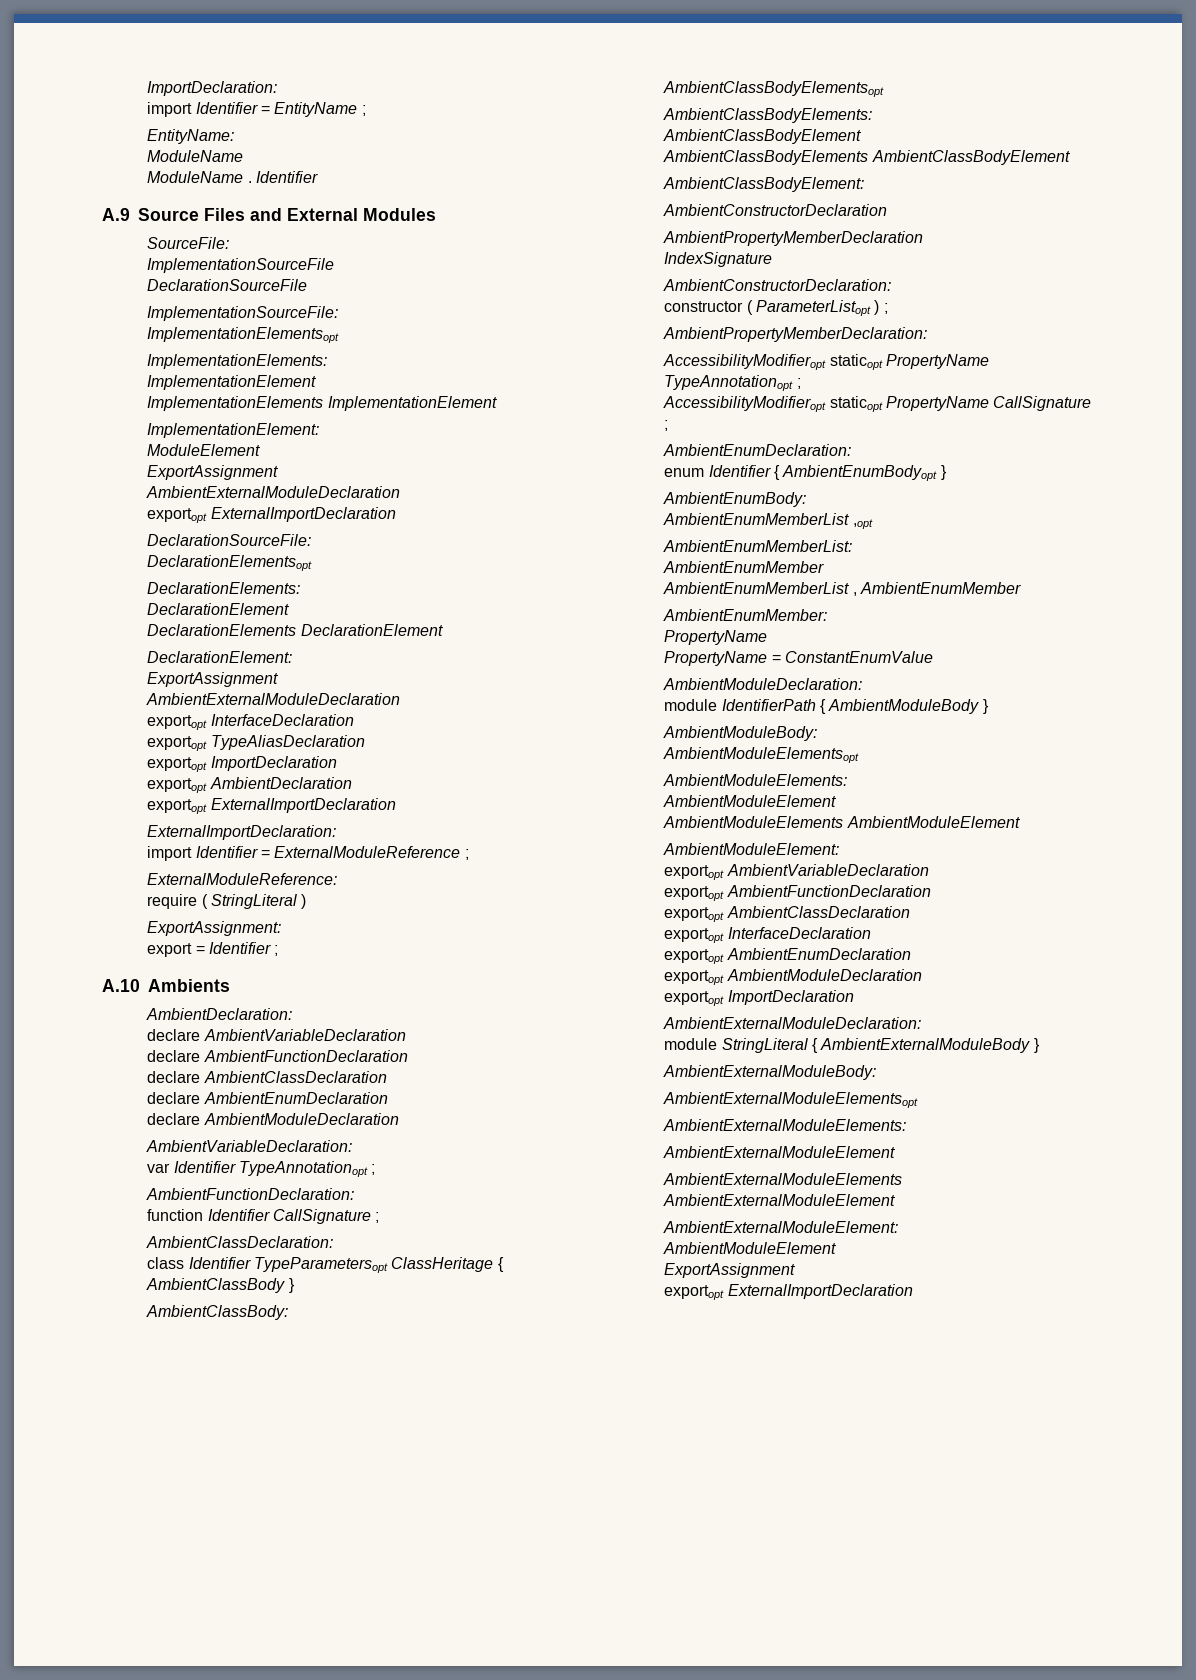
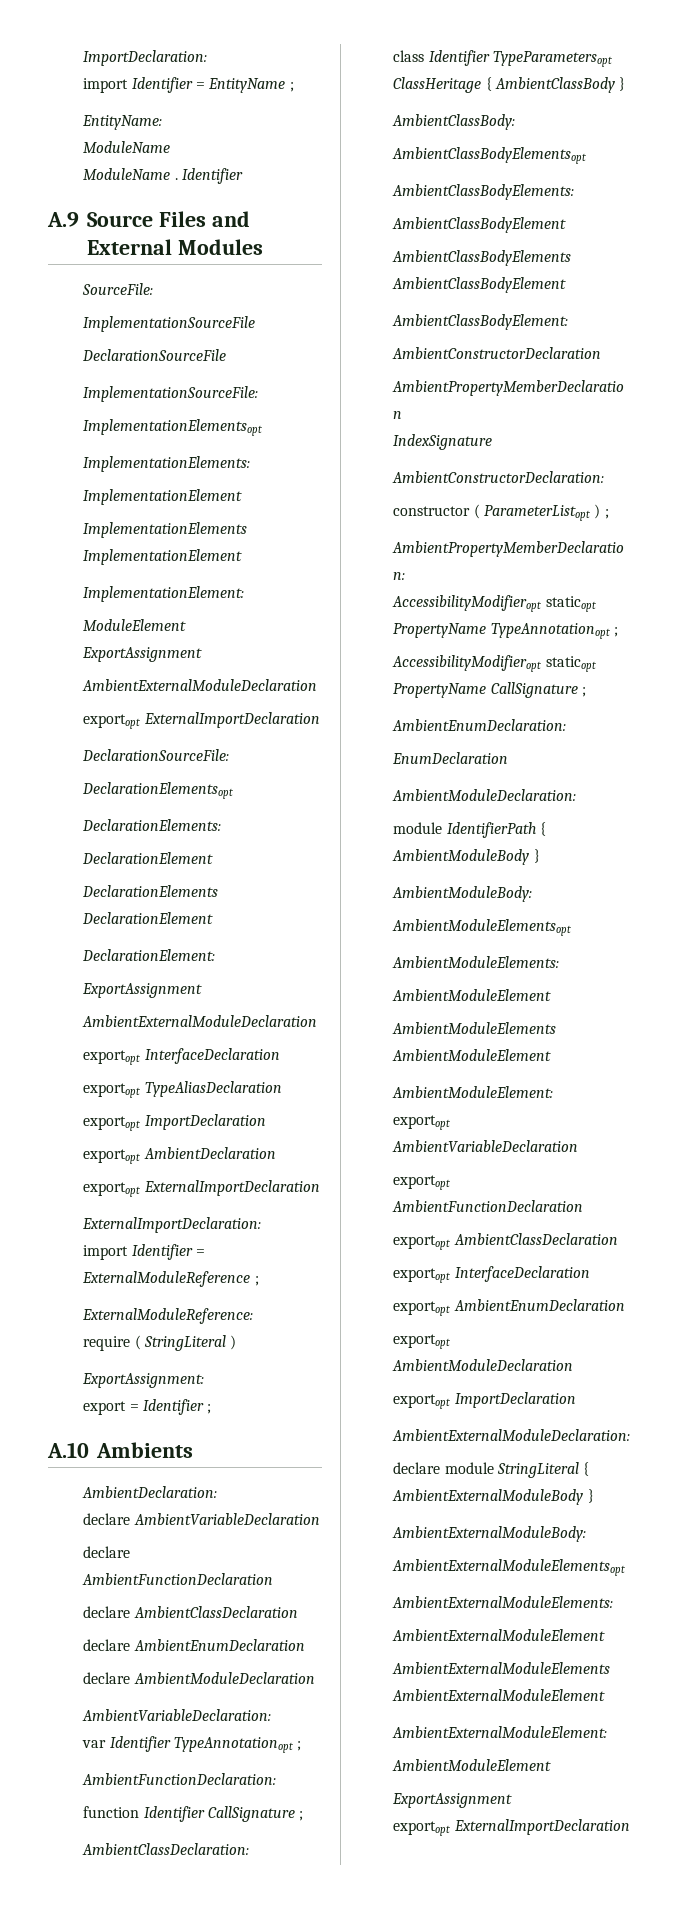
- enum Identifier { AmbientEnumBodyopt }
- AmbientEnumBody:
- AmbientEnumMemberList ,opt
- AmbientEnumMemberList:
- AmbientEnumMember
- AmbientEnumMemberList , AmbientEnumMember
- AmbientEnumMember:
- PropertyName
- PropertyName = ConstantEnumValue
+ EnumDeclaration
- module StringLiteral { AmbientExternalModuleBody }
+ declare module StringLiteral { AmbientExternalModuleBody }

